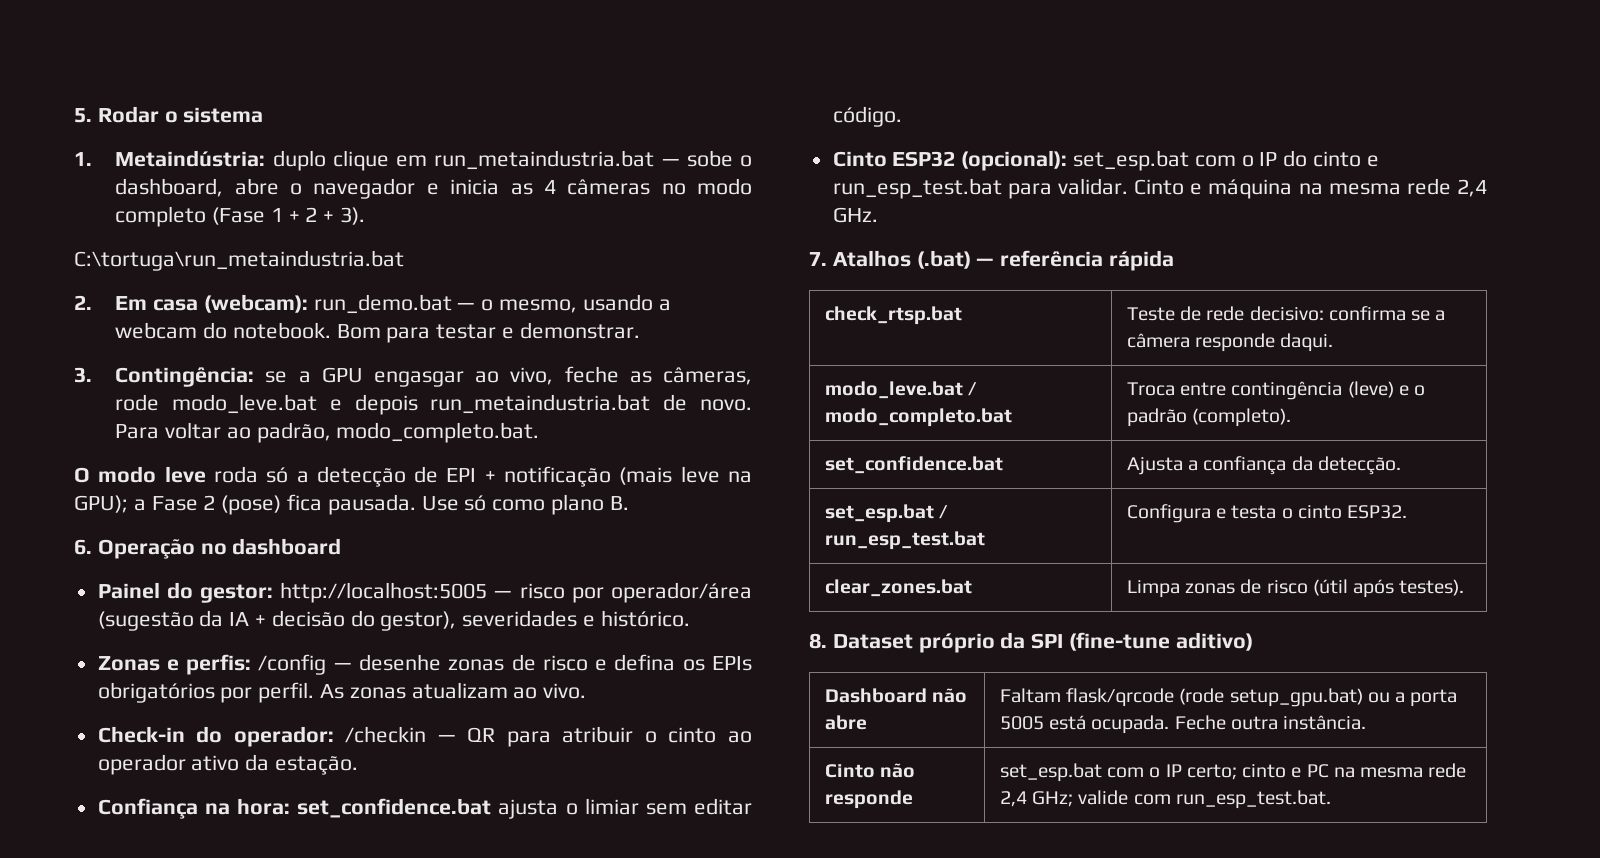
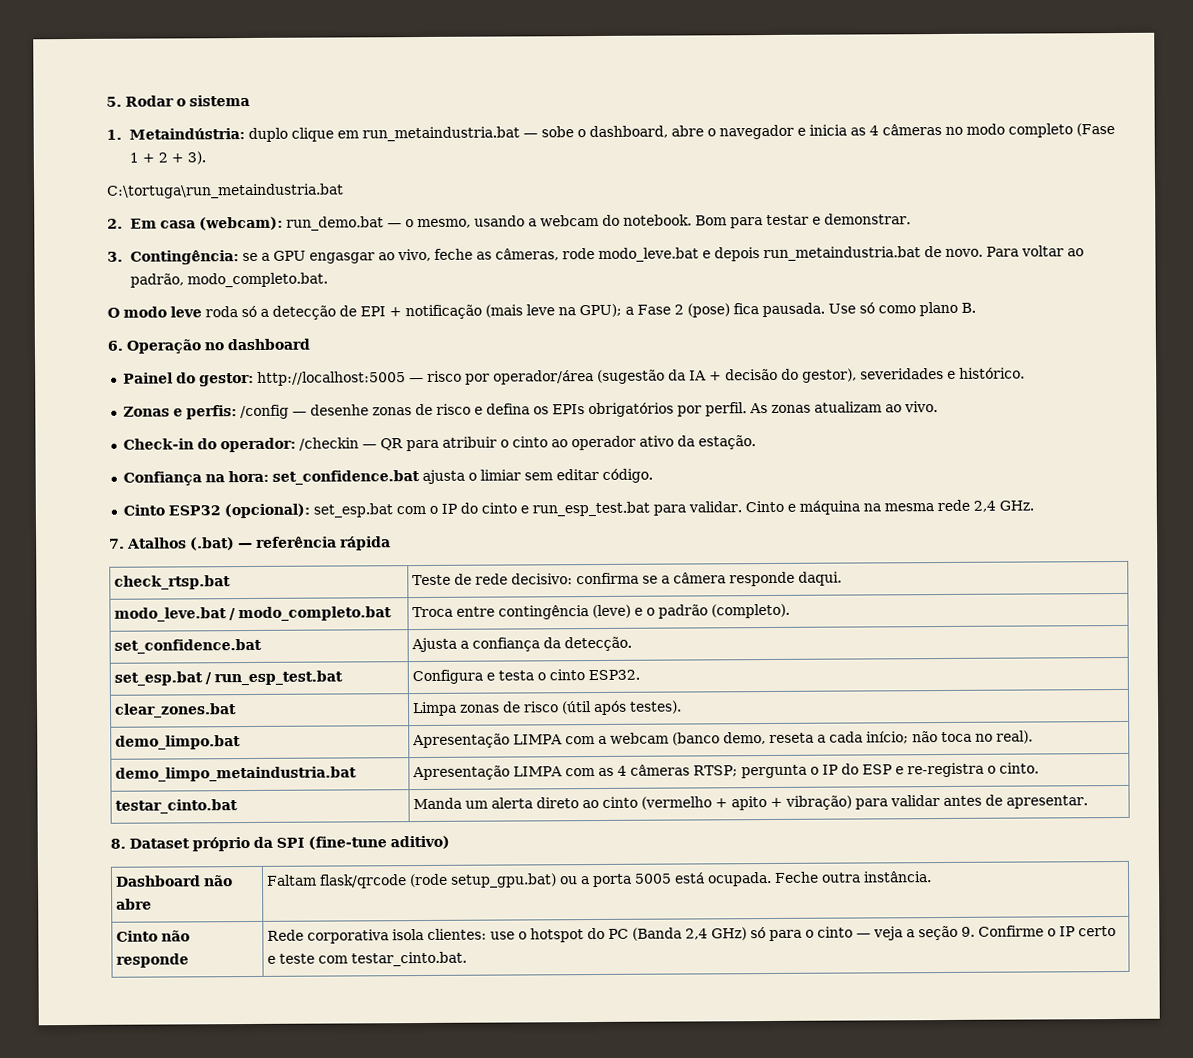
+ demo_limpo.bat | Apresentação LIMPA com a webcam (banco demo, reseta a cada início; não toca no real).
+ demo_limpo_metaindustria.bat | Apresentação LIMPA com as 4 câmeras RTSP; pergunta o IP do ESP e re-registra o cinto.
+ testar_cinto.bat | Manda um alerta direto ao cinto (vermelho + apito + vibração) para validar antes de apresentar.
- Cinto não responde | set_esp.bat com o IP certo; cinto e PC na mesma rede 2,4 GHz; valide com run_esp_test.bat.
+ Cinto não responde | Rede corporativa isola clientes: use o hotspot do PC (Banda 2,4 GHz) só para o cinto — veja a seção 9. Confirme o IP certo e teste com testar_cinto.bat.

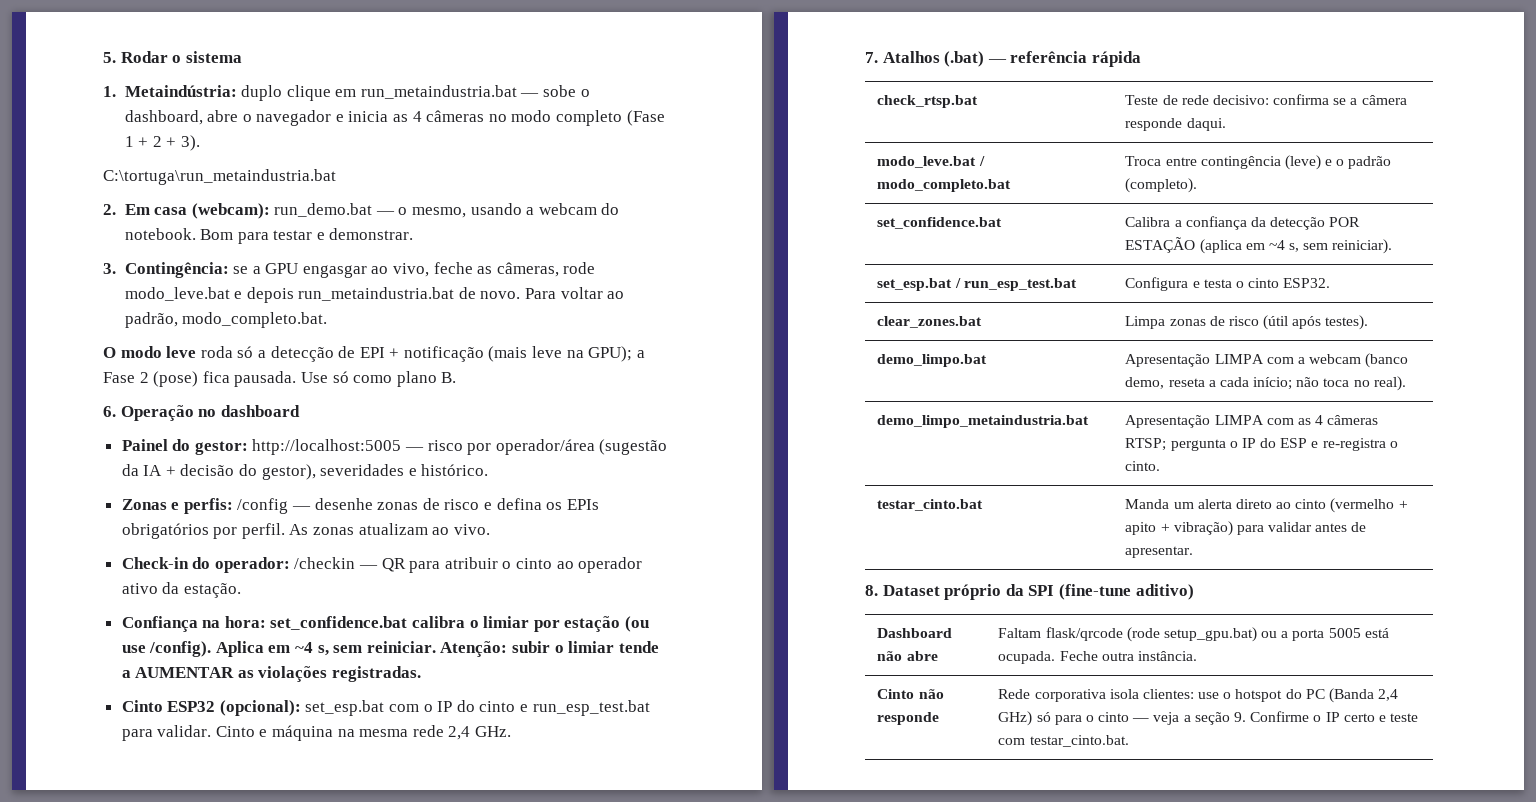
- Confiança na hora: set_confidence.bat ajusta o limiar sem editar código.
+ Confiança na hora: set_confidence.bat calibra o limiar por estação (ou use /config). Aplica em ~4 s, sem reiniciar. Atenção: subir o limiar tende a AUMENTAR as violações registradas.
- set_confidence.bat | Ajusta a confiança da detecção.
+ set_confidence.bat | Calibra a confiança da detecção POR ESTAÇÃO (aplica em ~4 s, sem reiniciar).

